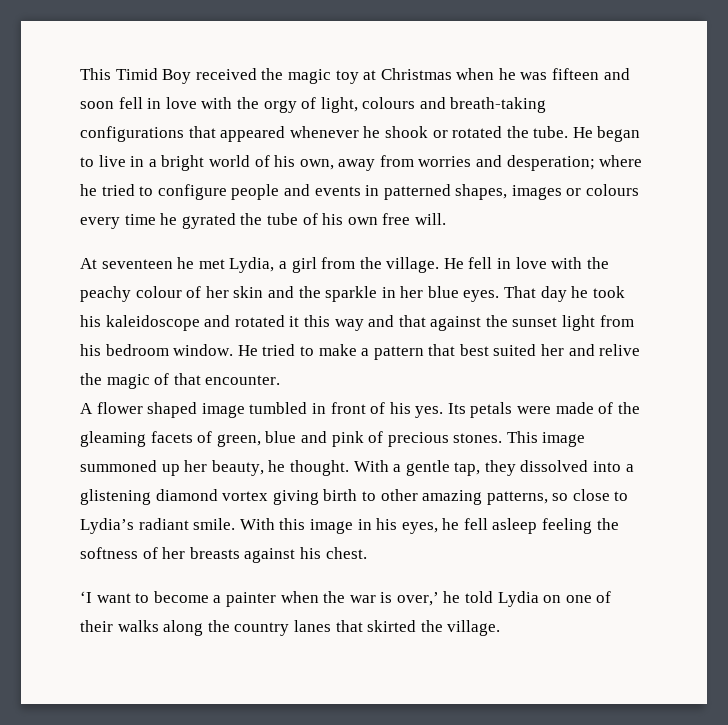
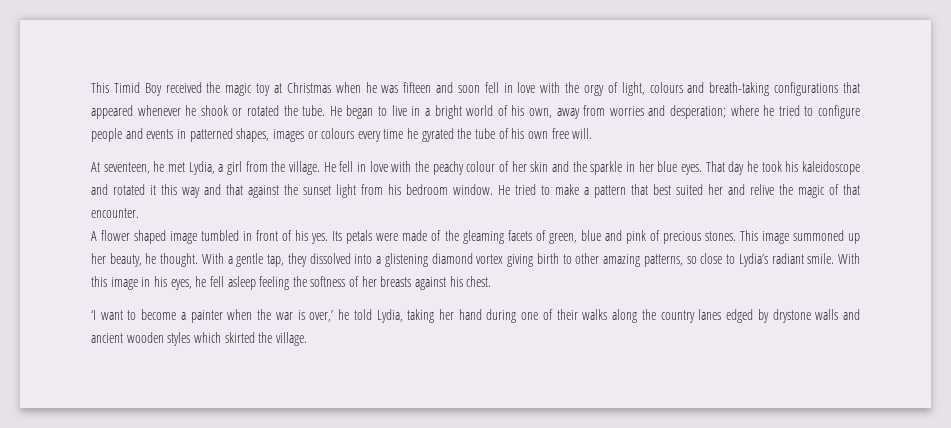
- At seventeen he met Lydia, a girl from the village.
+ At seventeen, he met Lydia, a girl from the village.
- ‘I want to become a painter when the war is over,’ he told Lydia on one of their walks along the country lanes that skirted the village.
+ ‘I want to become a painter when the war is over,’ he told Lydia, taking her hand during one of their walks along the country lanes edged by drystone walls and ancient wooden styles which skirted the village.

